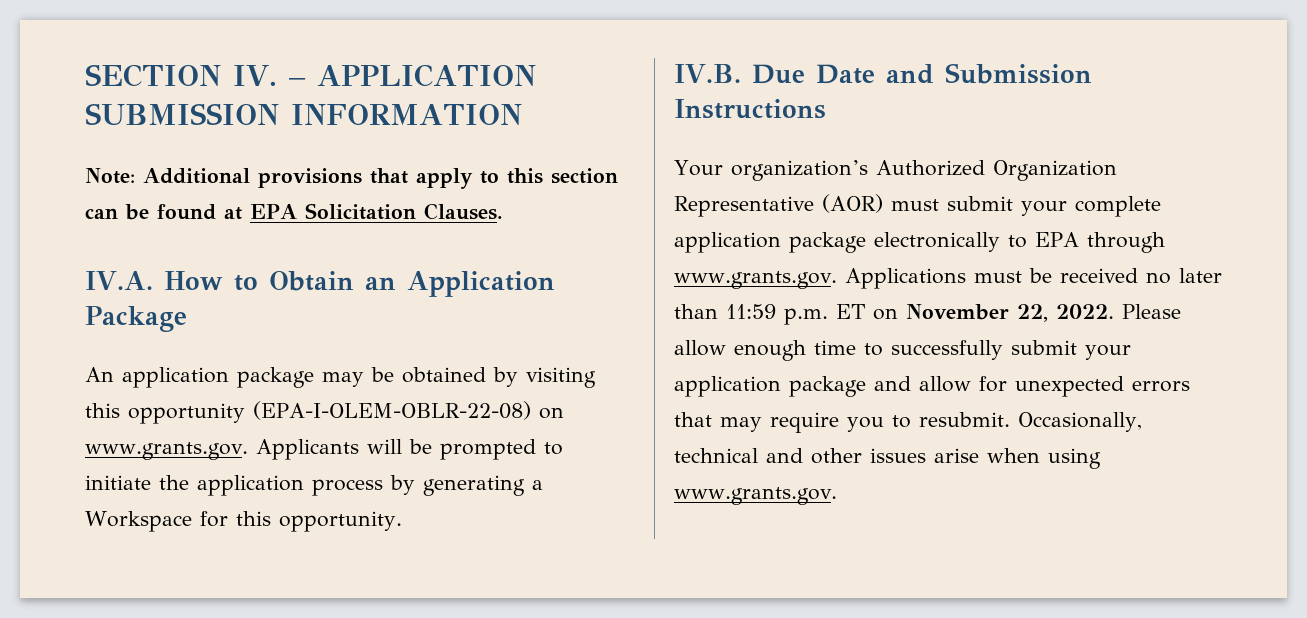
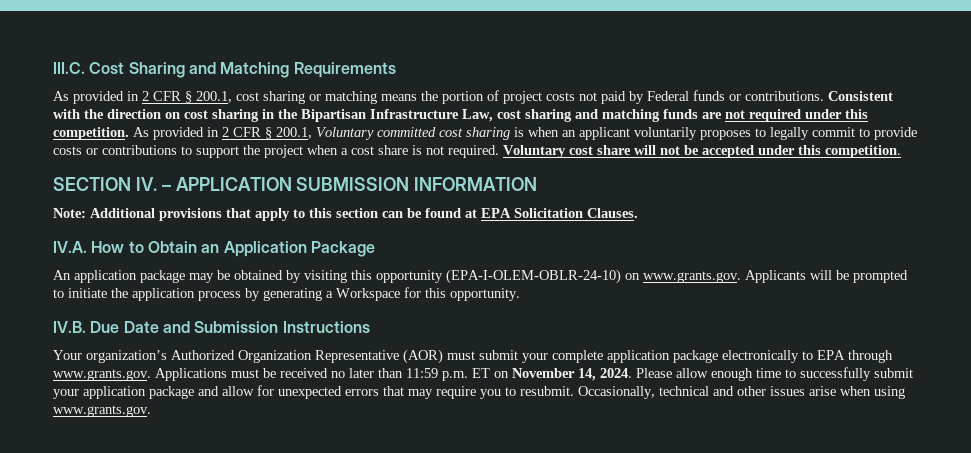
+ III.C. Cost Sharing and Matching Requirements
+ As provided in 2 CFR § 200.1, cost sharing or matching means the portion of project costs not paid by Federal funds or contributions. Consistent with the direction on cost sharing in the Bipartisan Infrastructure Law, cost sharing and matching funds are not required under this competition. As provided in 2 CFR § 200.1, Voluntary committed cost sharing is when an applicant voluntarily proposes to legally commit to provide costs or contributions to support the project when a cost share is not required. Voluntary cost share will not be accepted under this competition.
- An application package may be obtained by visiting this opportunity (EPA-I-OLEM-OBLR-22-08) on www.grants.gov. Applicants will be prompted to initiate the application process by generating a Workspace for this opportunity.
+ An application package may be obtained by visiting this opportunity (EPA-I-OLEM-OBLR-24-10) on www.grants.gov. Applicants will be prompted to initiate the application process by generating a Workspace for this opportunity.
- Your organization’s Authorized Organization Representative (AOR) must submit your complete application package electronically to EPA through www.grants.gov. Applications must be received no later than 11:59 p.m. ET on November 22, 2022.
+ Your organization’s Authorized Organization Representative (AOR) must submit your complete application package electronically to EPA through www.grants.gov. Applications must be received no later than 11:59 p.m. ET on November 14, 2024.

